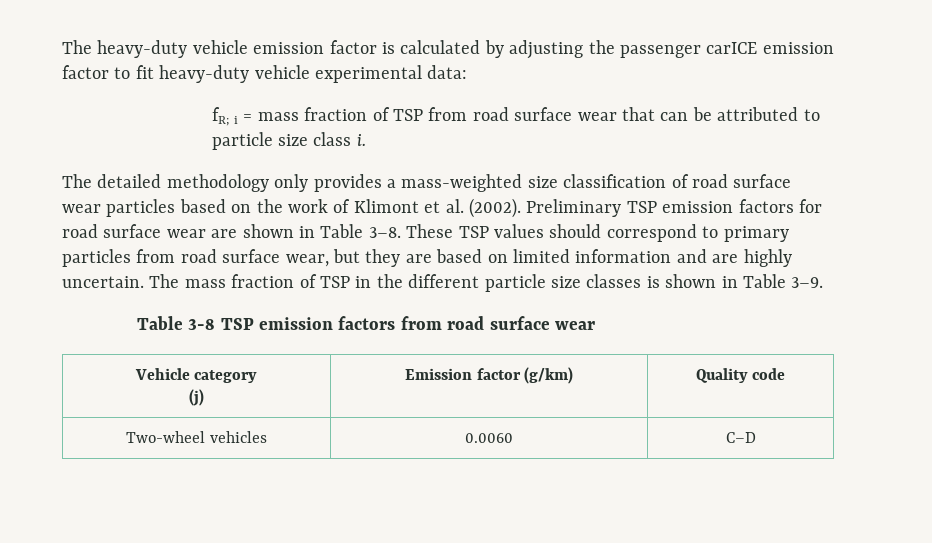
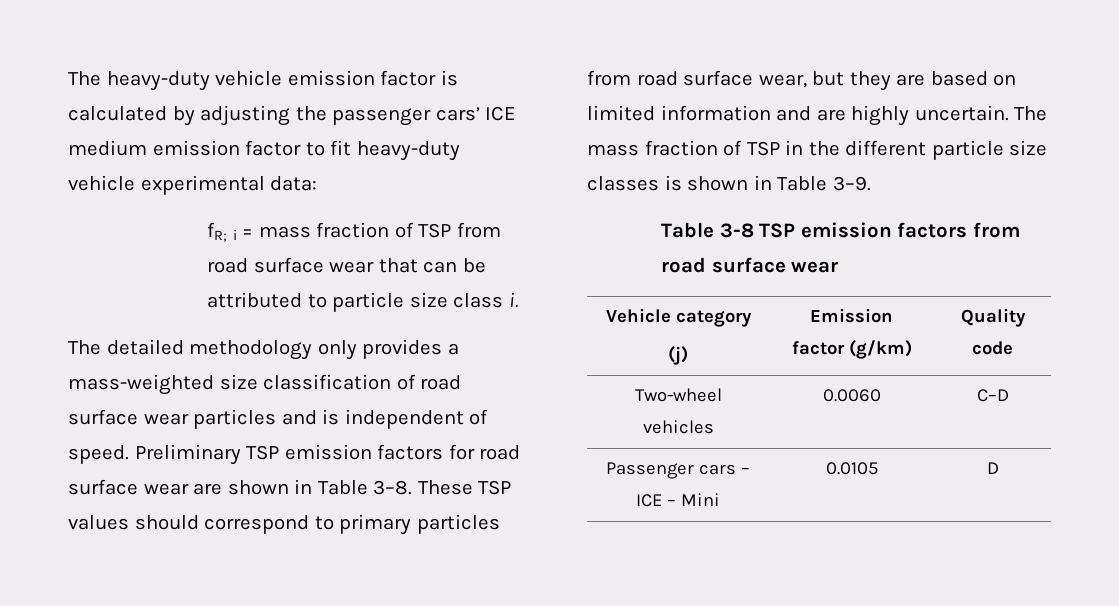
- The heavy-duty vehicle emission factor is calculated by adjusting the passenger carICE emission factor to fit heavy-duty vehicle experimental data:
+ The heavy-duty vehicle emission factor is calculated by adjusting the passenger cars’ ICE medium emission factor to fit heavy-duty vehicle experimental data:
- The detailed methodology only provides a mass-weighted size classification of road surface wear particles based on the work of Klimont et al. (2002).
+ The detailed methodology only provides a mass-weighted size classification of road surface wear particles and is independent of speed.
+ Passenger cars – ICE – Mini | 0.0105 | D

